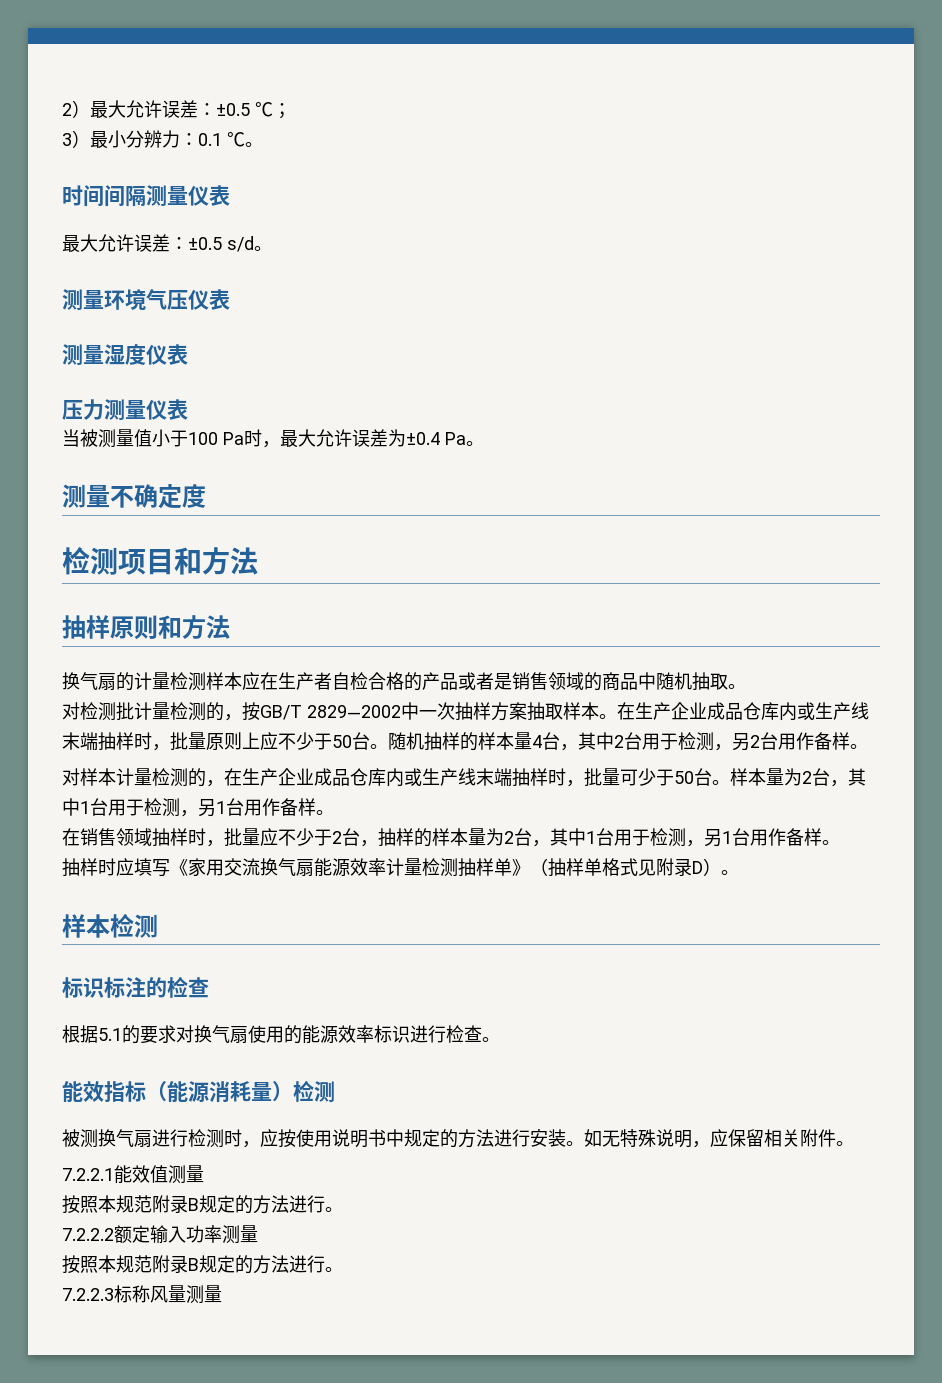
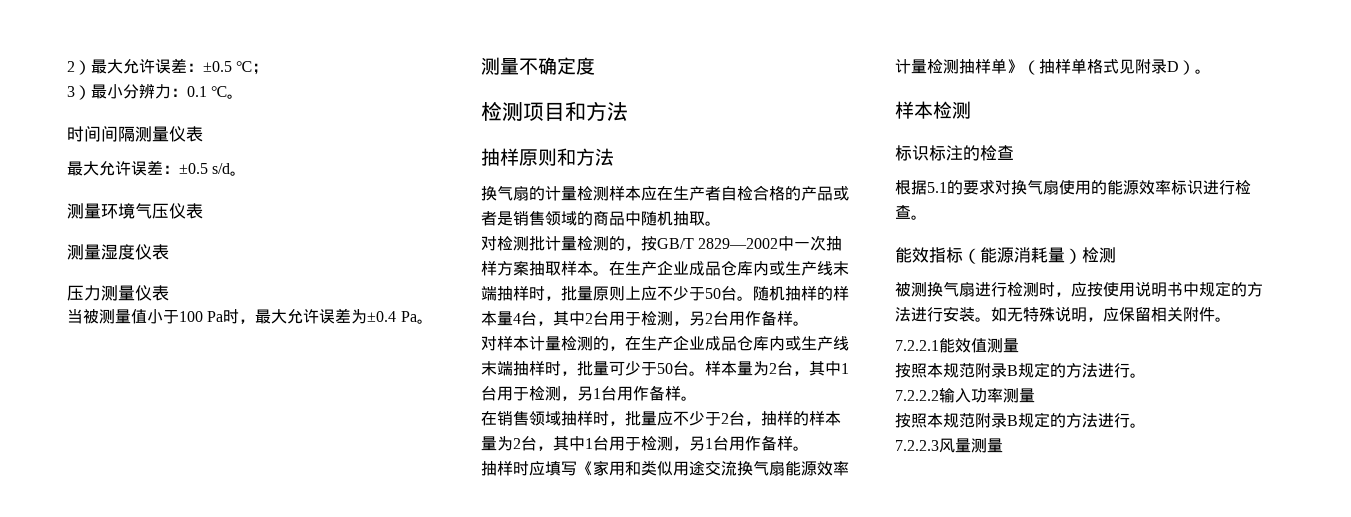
- 抽样时应填写《家用交流换气扇能源效率计量检测抽样单》（抽样单格式见附录D）。
+ 抽样时应填写《家用和类似用途交流换气扇能源效率计量检测抽样单》（抽样单格式见附录D）。
- 7.2.2.2额定输入功率测量
+ 7.2.2.2输入功率测量
- 7.2.2.3标称风量测量
+ 7.2.2.3风量测量

